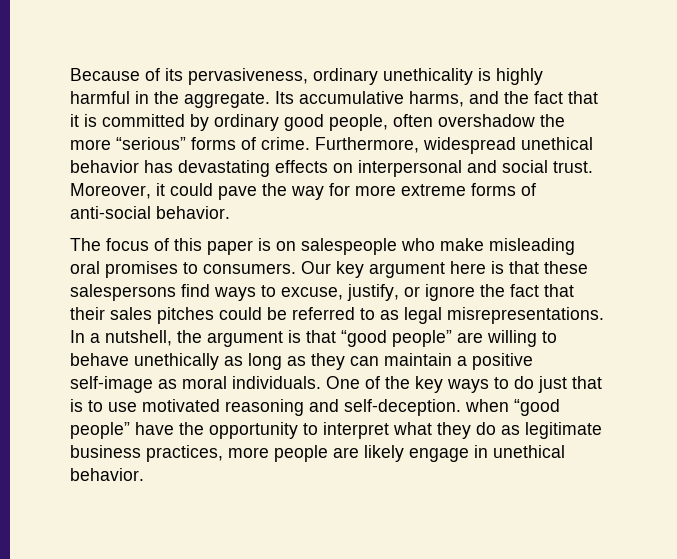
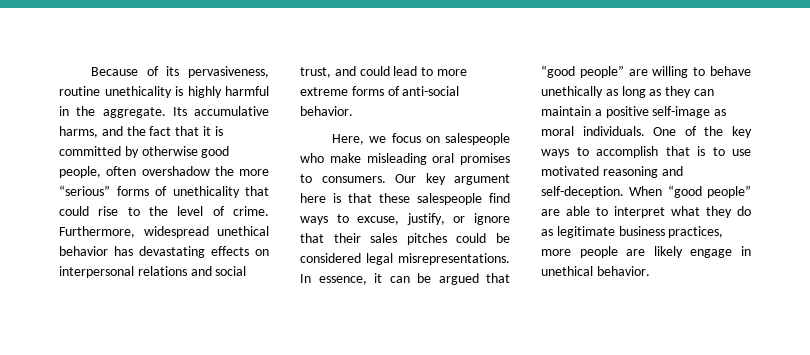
- Because of its pervasiveness, ordinary unethicality is highly harmful in the aggregate.
+ Because of its pervasiveness, routine unethicality is highly harmful in the aggregate.
- Its accumulative harms, and the fact that it is committed by ordinary good people, often overshadow the more “serious” forms of crime.
+ Its accumulative harms, and the fact that it is committed by otherwise good people, often overshadow the more “serious” forms of unethicality that could rise to the level of crime.
- Furthermore, widespread unethical behavior has devastating effects on interpersonal and social trust. Moreover, it could pave the way for more extreme forms of anti-social behavior.
+ Furthermore, widespread unethical behavior has devastating effects on interpersonal relations and social trust, and could lead to more extreme forms of anti-social behavior.
- The focus of this paper is on salespeople who make misleading oral promises to consumers.
+ Here, we focus on salespeople who make misleading oral promises to consumers.
- Our key argument here is that these salespersons find ways to excuse, justify, or ignore the fact that their sales pitches could be referred to as legal misrepresentations. In a nutshell, the argument is that “good people” are willing to behave unethically as long as they can maintain a positive self-image as moral individuals.
+ Our key argument here is that these salespeople find ways to excuse, justify, or ignore that their sales pitches could be considered legal misrepresentations. In essence, it can be argued that “good people” are willing to behave unethically as long as they can maintain a positive self-image as moral individuals.
- One of the key ways to do just that is to use motivated reasoning and self-deception. when “good people” have the opportunity to interpret what they do as legitimate business practices, more people are likely engage in unethical behavior.
+ One of the key ways to accomplish that is to use motivated reasoning and self-deception. When “good people” are able to interpret what they do as legitimate business practices, more people are likely engage in unethical behavior.

